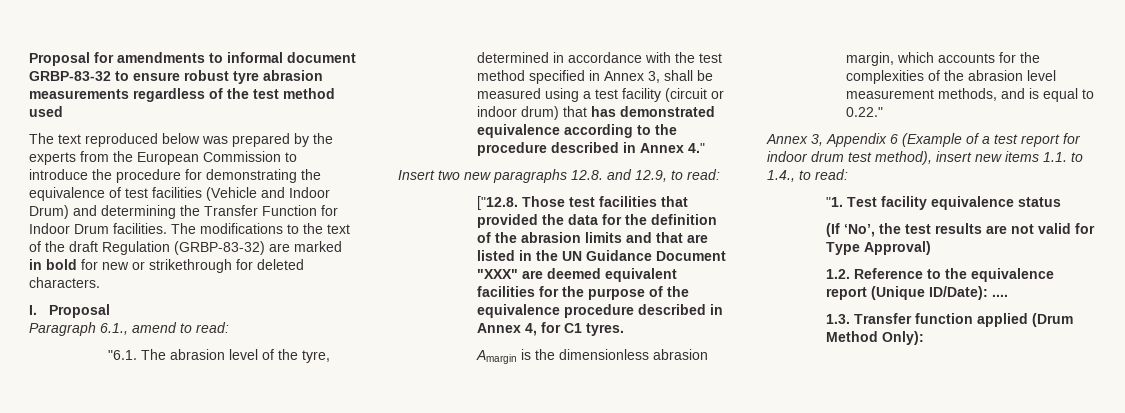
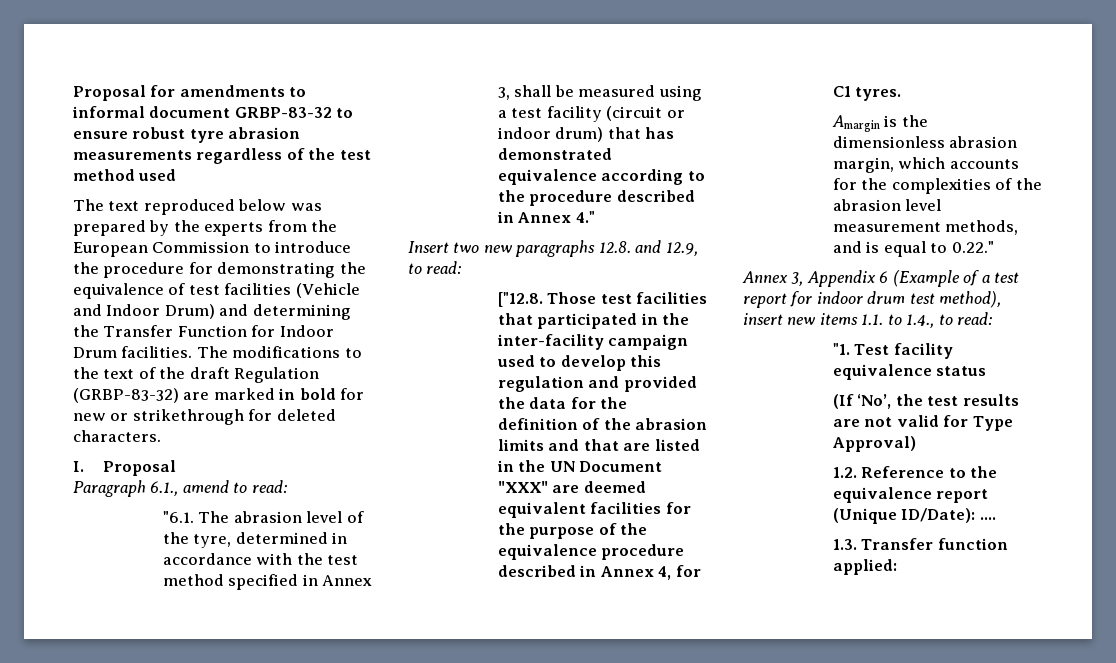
- ["12.8. Those test facilities that provided the data for the definition of the abrasion limits and that are listed in the UN Guidance Document "XXX" are deemed equivalent facilities for the purpose of the equivalence procedure described in Annex 4, for C1 tyres.
+ ["12.8. Those test facilities that participated in the inter-facility campaign used to develop this regulation and provided the data for the definition of the abrasion limits and that are listed in the UN Document "XXX" are deemed equivalent facilities for the purpose of the equivalence procedure described in Annex 4, for C1 tyres.
- 1.3. Transfer function applied (Drum Method Only):
+ 1.3. Transfer function applied:

